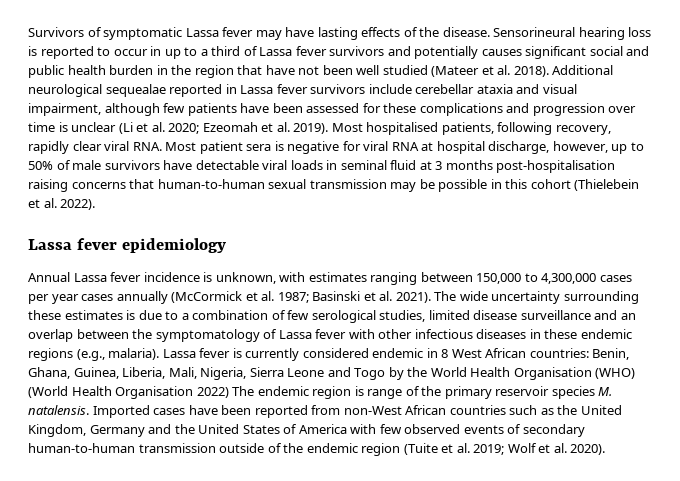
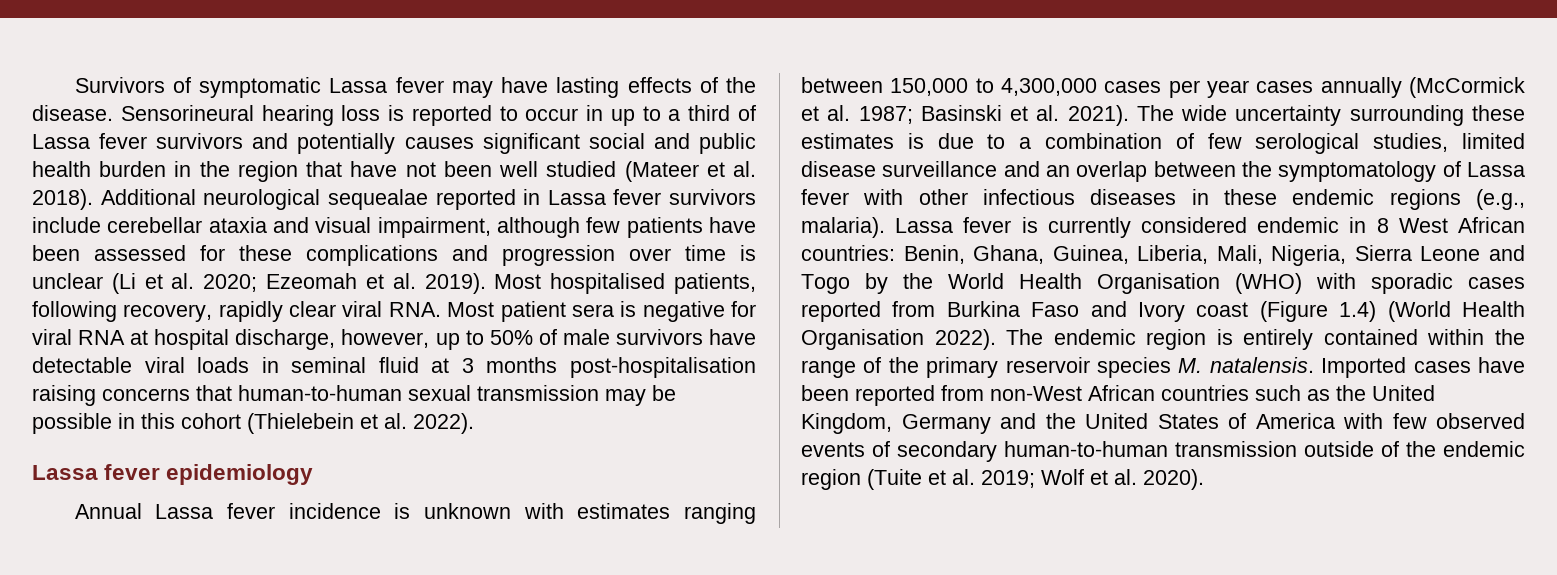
- Annual Lassa fever incidence is unknown, with estimates ranging between 150,000 to 4,300,000 cases per year cases annually (McCormick et al. 1987; Basinski et al. 2021).
+ Annual Lassa fever incidence is unknown with estimates ranging between 150,000 to 4,300,000 cases per year cases annually (McCormick et al. 1987; Basinski et al. 2021).
- Lassa fever is currently considered endemic in 8 West African countries: Benin, Ghana, Guinea, Liberia, Mali, Nigeria, Sierra Leone and Togo by the World Health Organisation (WHO) (World Health Organisation 2022) The endemic region is range of the primary reservoir species M. natalensis.
+ Lassa fever is currently considered endemic in 8 West African countries: Benin, Ghana, Guinea, Liberia, Mali, Nigeria, Sierra Leone and Togo by the World Health Organisation (WHO) with sporadic cases reported from Burkina Faso and Ivory coast (Figure 1.4) (World Health Organisation 2022). The endemic region is entirely contained within the range of the primary reservoir species M. natalensis.

